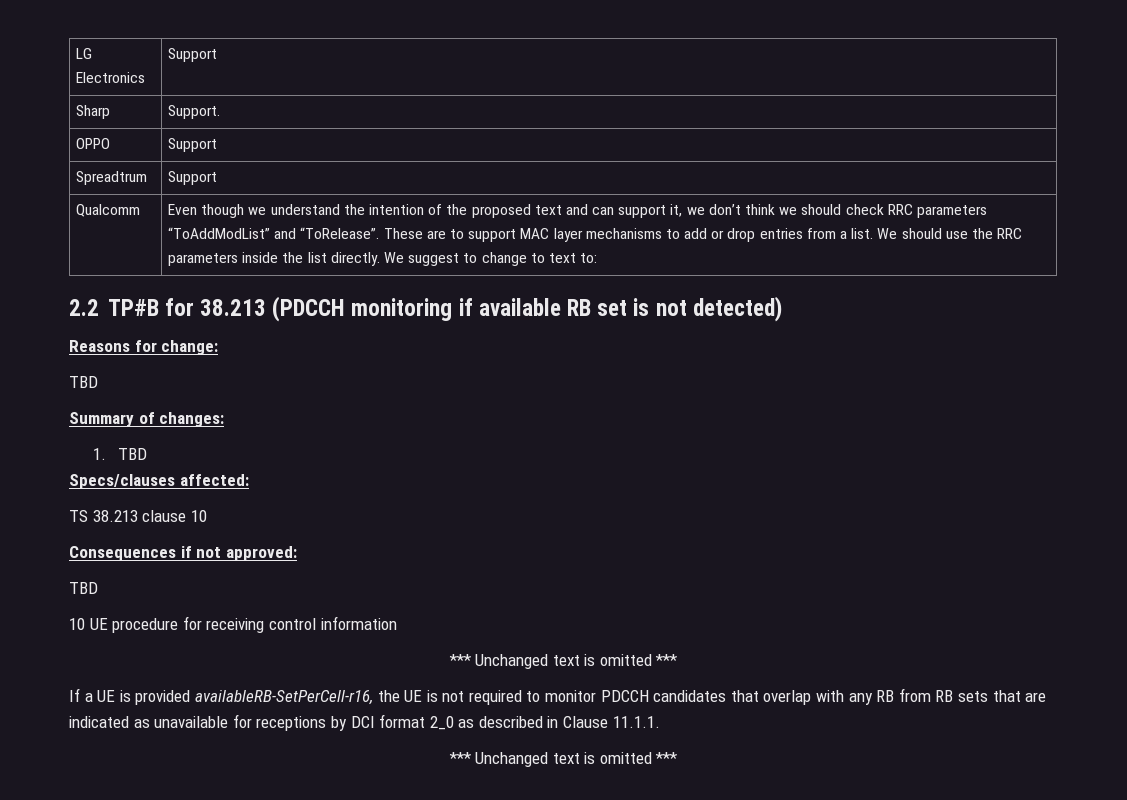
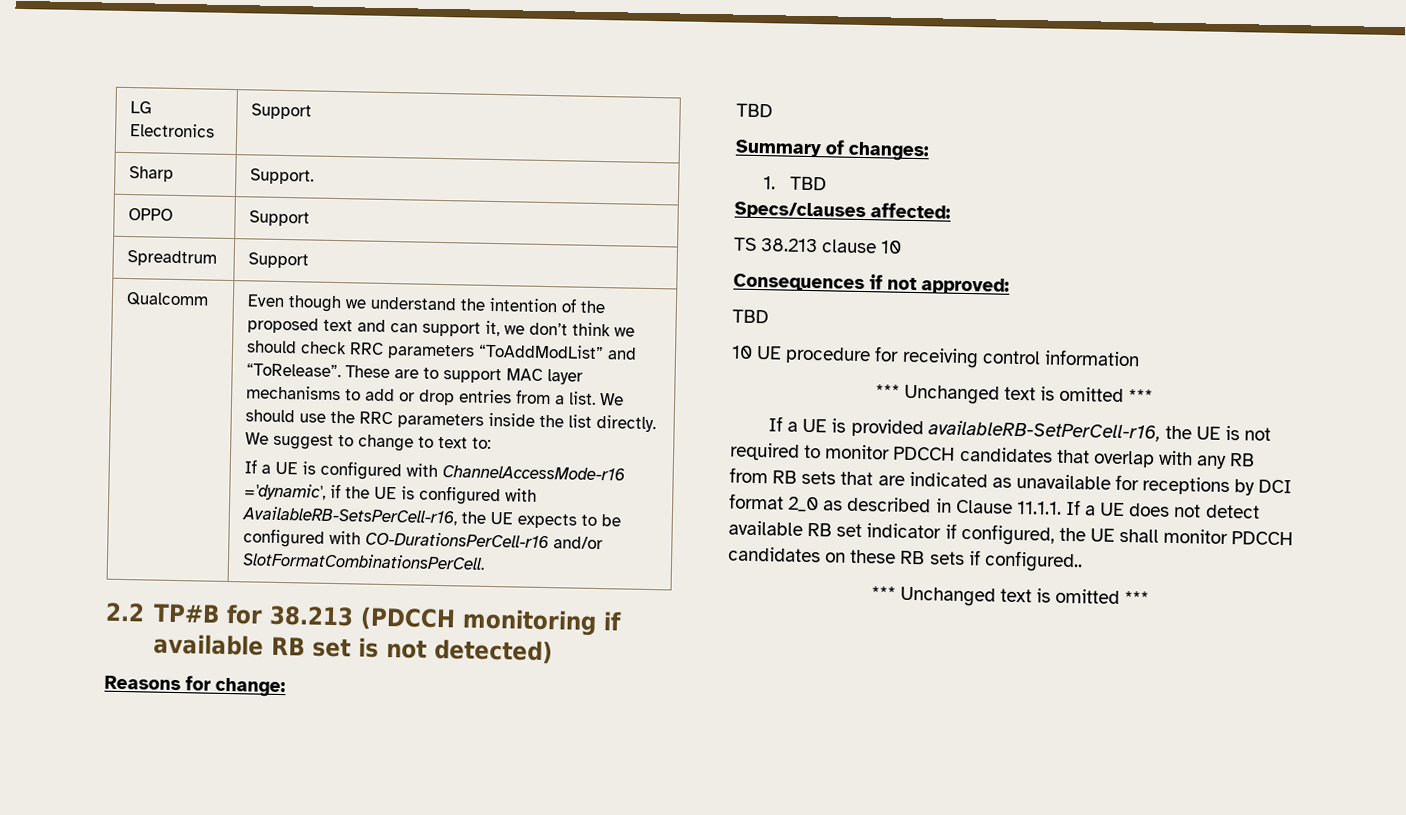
+ If a UE is configured with ChannelAccessMode-r16 ='dynamic', if the UE is configured with AvailableRB-SetsPerCell-r16, the UE expects to be configured with CO-DurationsPerCell-r16 and/or SlotFormatCombinationsPerCell.
- If a UE is provided availableRB-SetPerCell-r16, the UE is not required to monitor PDCCH candidates that overlap with any RB from RB sets that are indicated as unavailable for receptions by DCI format 2_0 as described in Clause 11.1.1.
+ If a UE is provided availableRB-SetPerCell-r16, the UE is not required to monitor PDCCH candidates that overlap with any RB from RB sets that are indicated as unavailable for receptions by DCI format 2_0 as described in Clause 11.1.1. If a UE does not detect available RB set indicator if configured, the UE shall monitor PDCCH candidates on these RB sets if configured..

